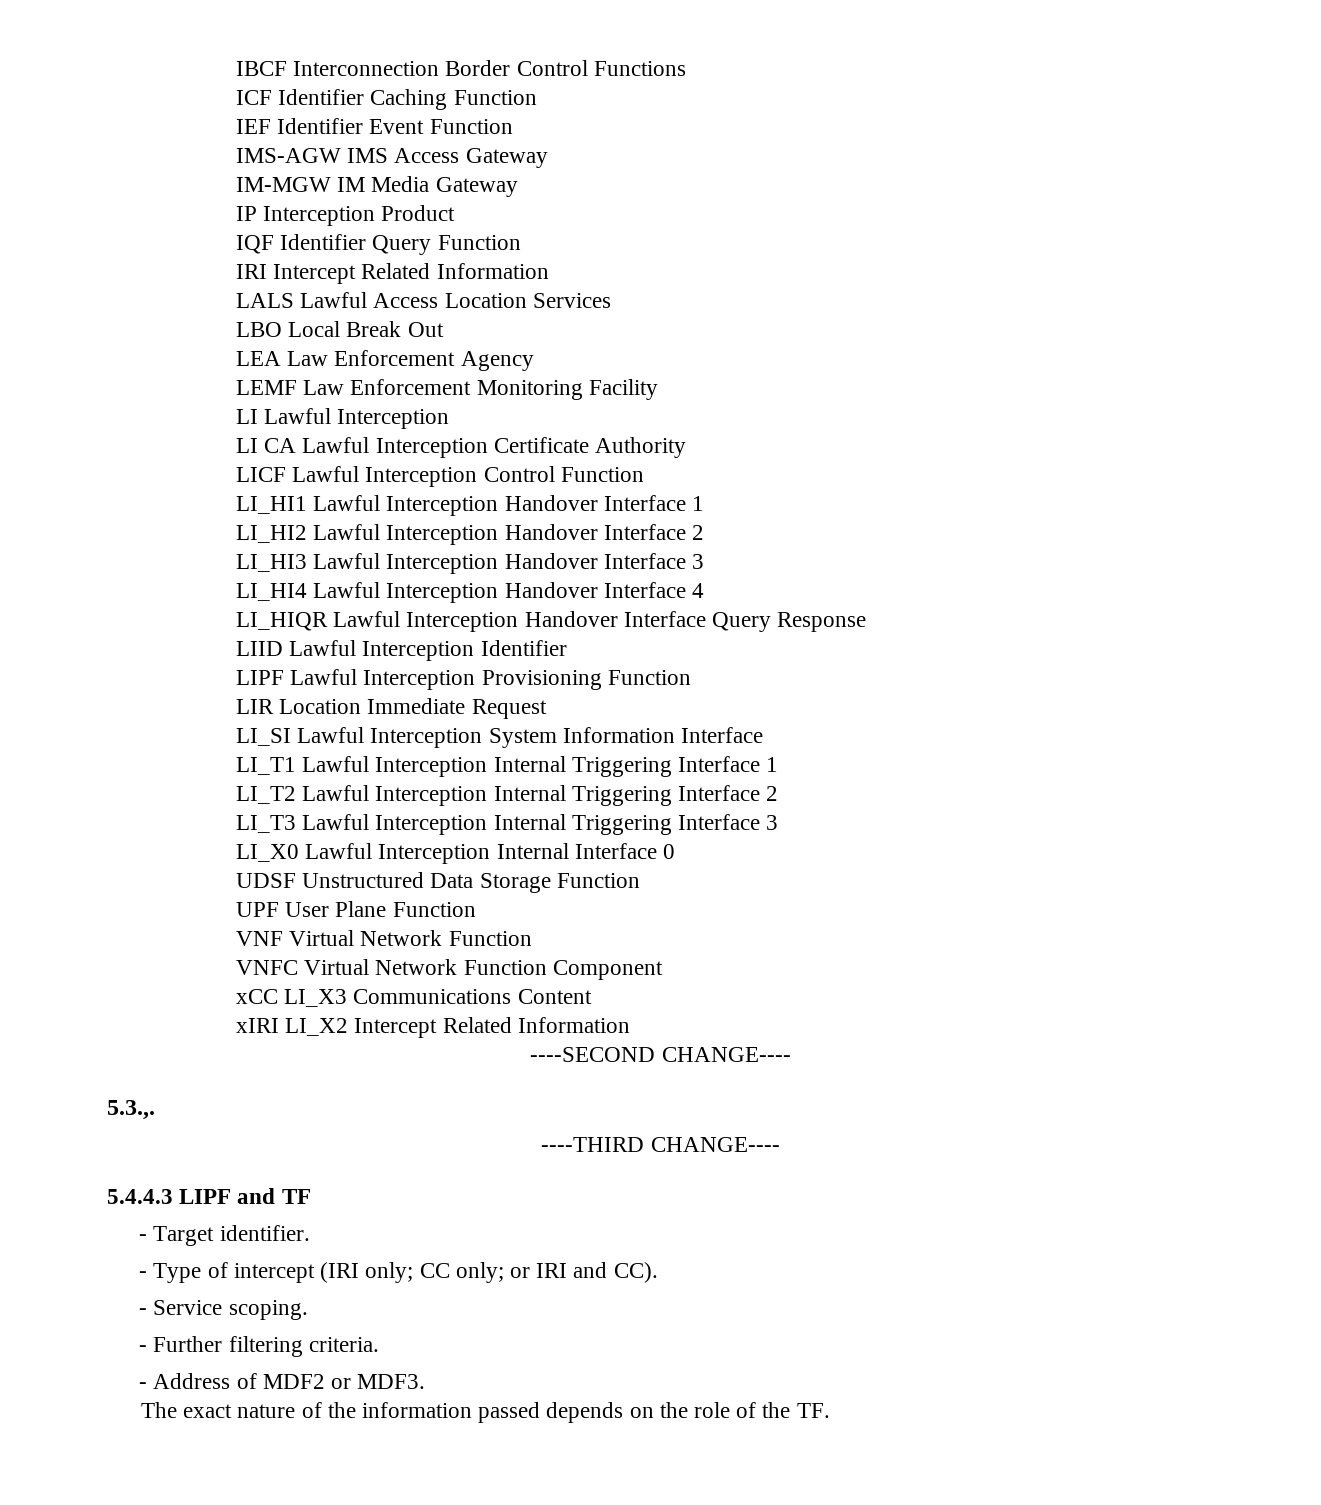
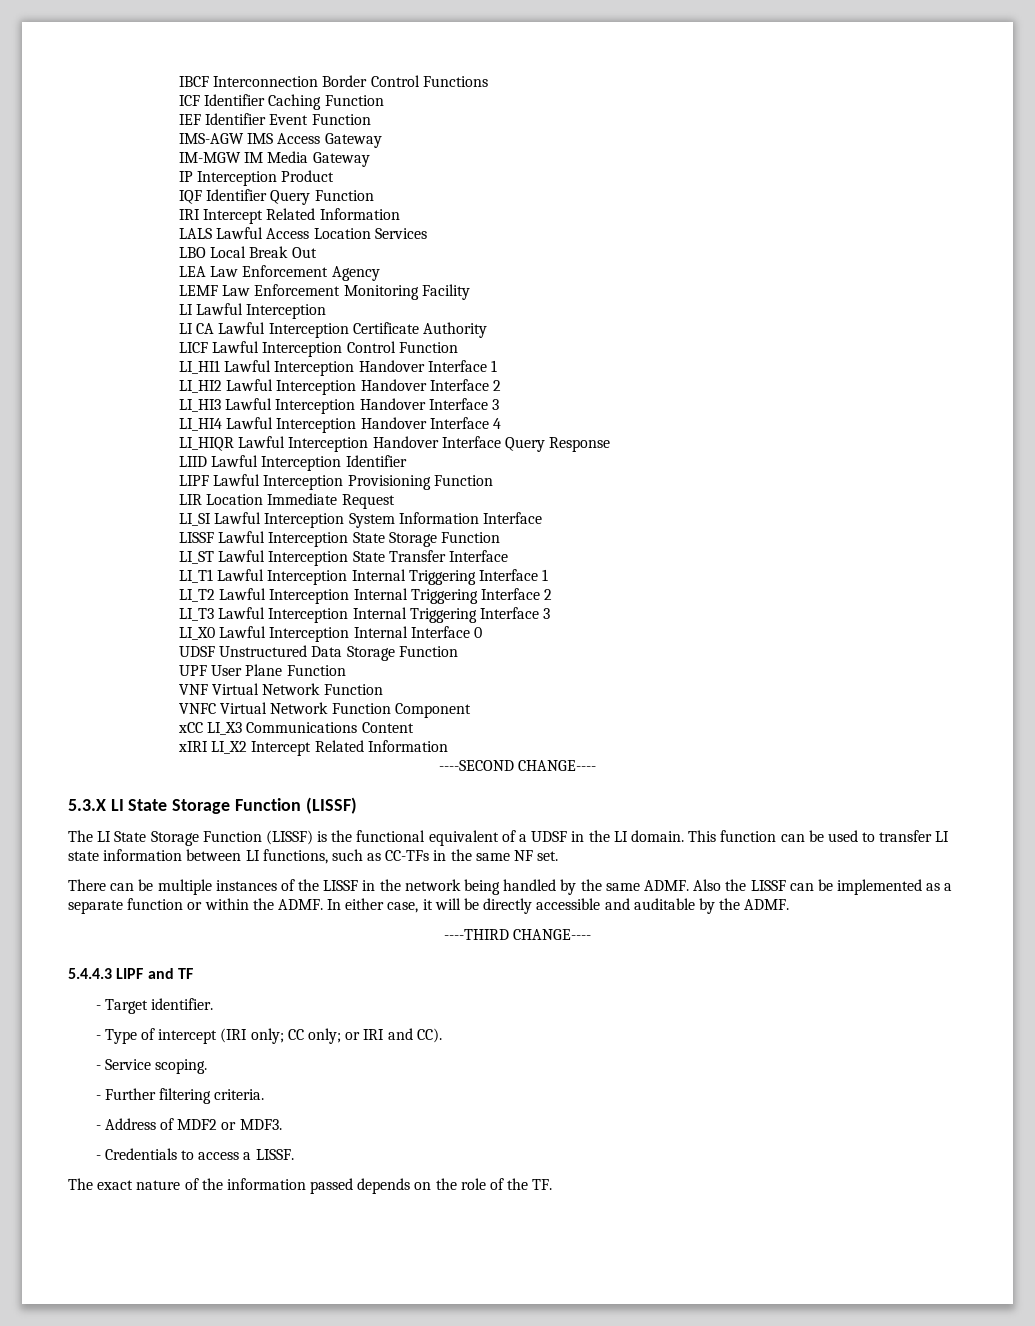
+ LISSF Lawful Interception State Storage Function
+ LI_ST Lawful Interception State Transfer Interface
- 5.3.,.
+ 5.3.X LI State Storage Function (LISSF)
+ The LI State Storage Function (LISSF) is the functional equivalent of a UDSF in the LI domain. This function can be used to transfer LI state information between LI functions, such as CC-TFs in the same NF set.
+ There can be multiple instances of the LISSF in the network being handled by the same ADMF. Also the LISSF can be implemented as a separate function or within the ADMF. In either case, it will be directly accessible and auditable by the ADMF.
+ - Credentials to access a LISSF.

